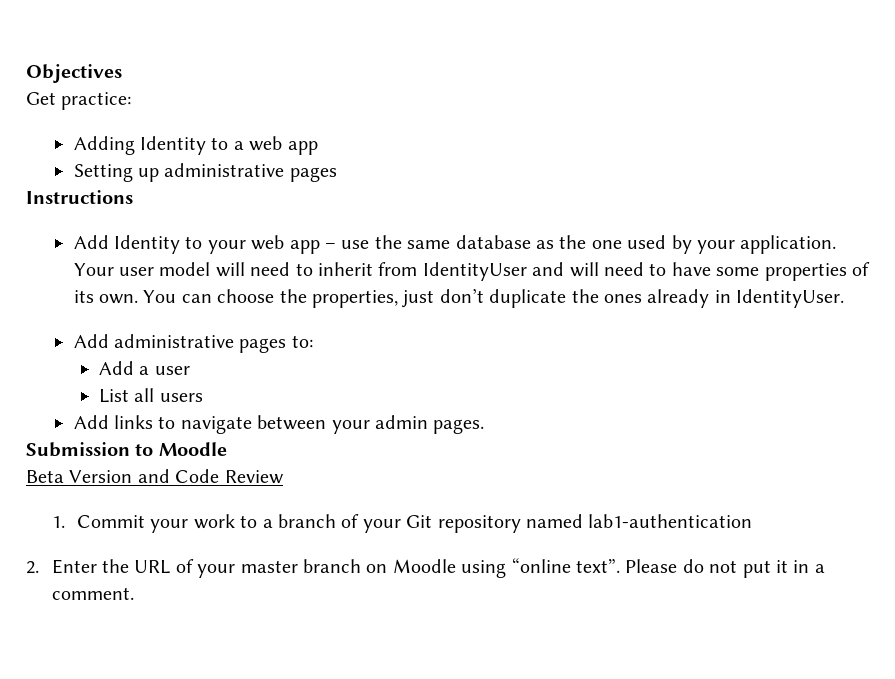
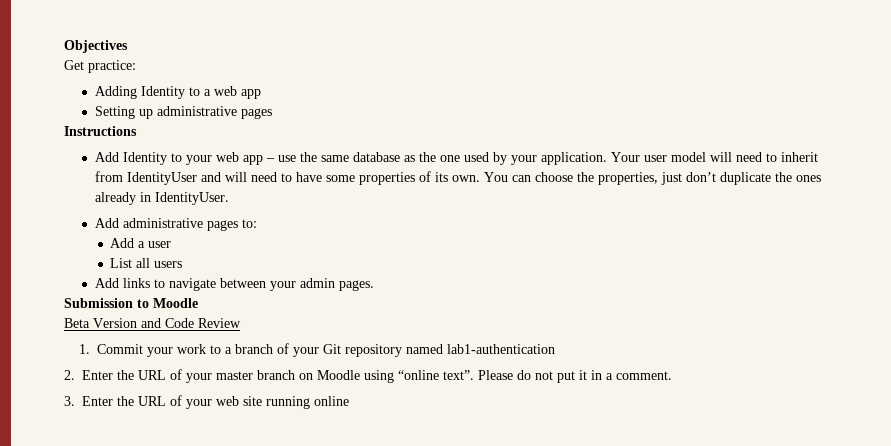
+ 3. Enter the URL of your web site running online

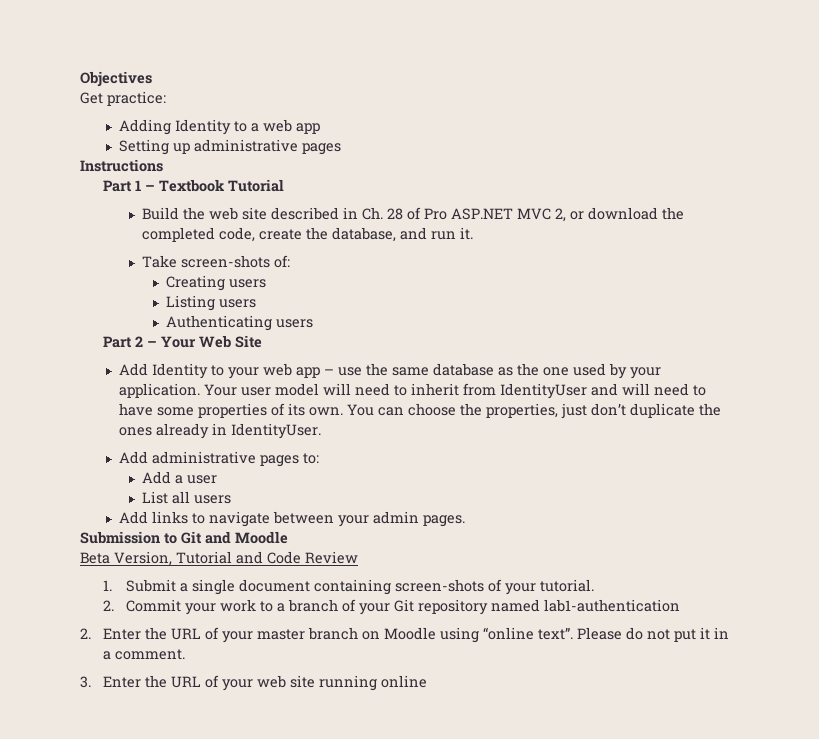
+ Part 1 – Textbook Tutorial
+ Build the web site described in Ch. 28 of Pro ASP.NET MVC 2, or download the completed code, create the database, and run it.
+ Take screen-shots of:
+ Creating users
+ Listing users
+ Authenticating users
+ Part 2 – Your Web Site
- Submission to Moodle
+ Submission to Git and Moodle
- Beta Version and Code Review
+ Beta Version, Tutorial and Code Review
- 1. Commit your work to a branch of your Git repository named lab1-authentication
+ 1. Submit a single document containing screen-shots of your tutorial.
+ 2. Commit your work to a branch of your Git repository named lab1-authentication

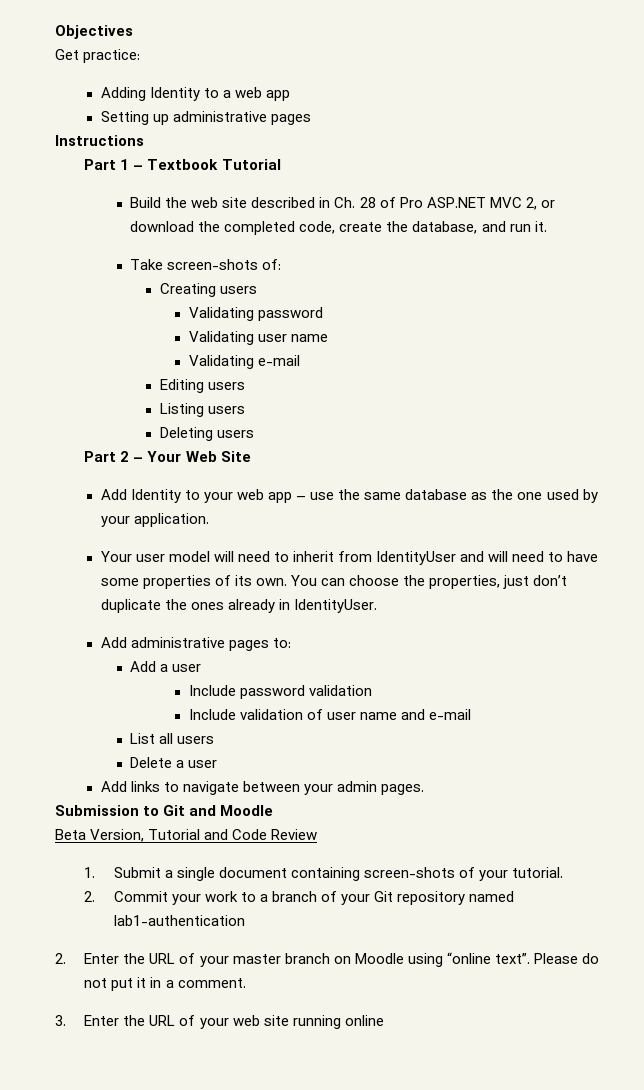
+ Validating password
+ Validating user name
+ Validating e-mail
+ Editing users
- Authenticating users
+ Deleting users
- Add Identity to your web app – use the same database as the one used by your application. Your user model will need to inherit from IdentityUser and will need to have some properties of its own.
+ Add Identity to your web app – use the same database as the one used by your application.
+ Your user model will need to inherit from IdentityUser and will need to have some properties of its own.
+ Include password validation
+ Include validation of user name and e-mail
+ Delete a user

